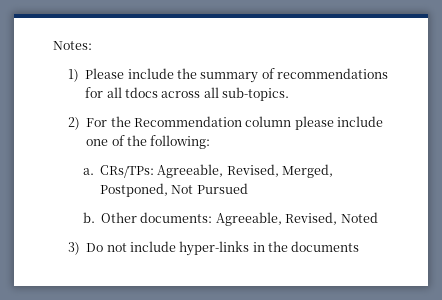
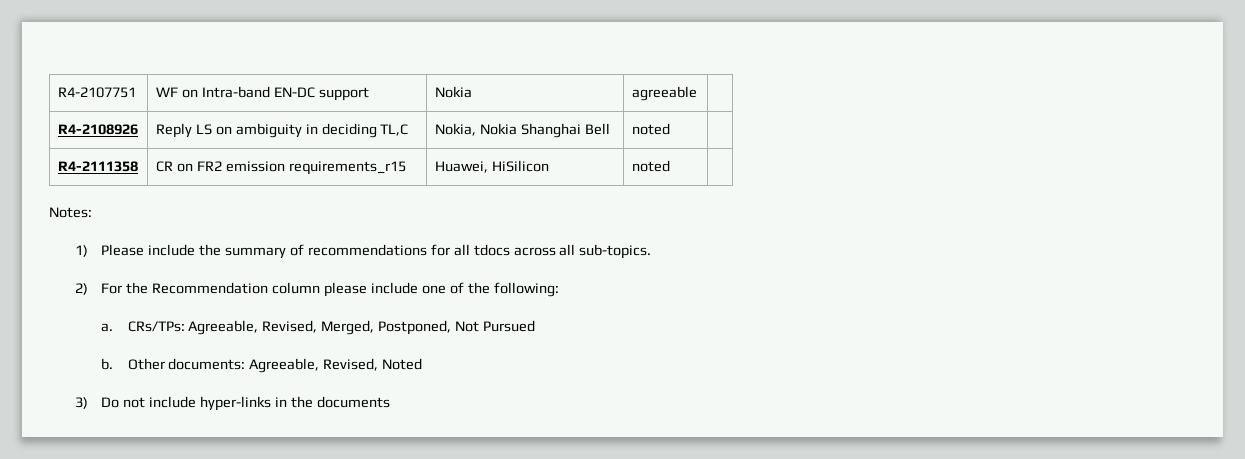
+ R4-2107751 | WF on Intra-band EN-DC support | Nokia | agreeable |
+ R4-2108926 | Reply LS on ambiguity in deciding TL,C | Nokia, Nokia Shanghai Bell | noted |
+ R4-2111358 | CR on FR2 emission requirements_r15 | Huawei, HiSilicon | noted |

